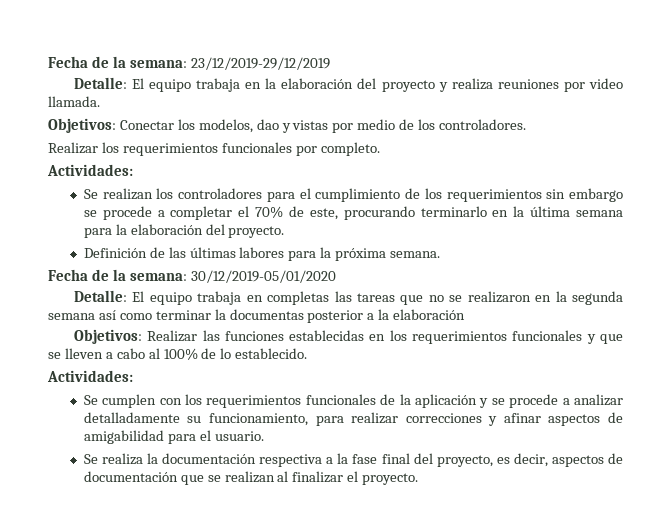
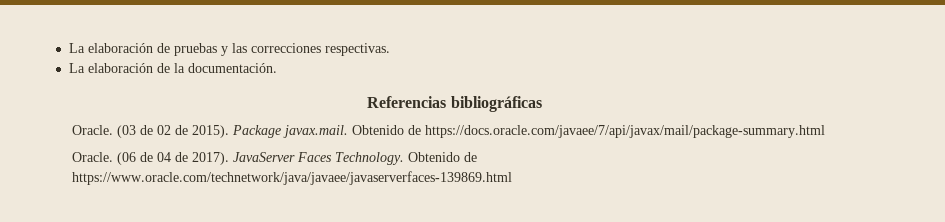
- Fecha de la semana: 23/12/2019-29/12/2019
- Detalle: El equipo trabaja en la elaboración del proyecto y realiza reuniones por video llamada.
- Objetivos: Conectar los modelos, dao y vistas por medio de los controladores.
- Realizar los requerimientos funcionales por completo.
- Actividades:
- Se realizan los controladores para el cumplimiento de los requerimientos sin embargo se procede a completar el 70% de este, procurando terminarlo en la última semana para la elaboración del proyecto.
- Definición de las últimas labores para la próxima semana.
- Fecha de la semana: 30/12/2019-05/01/2020
- Detalle: El equipo trabaja en completas las tareas que no se realizaron en la segunda semana así como terminar la documentas posterior a la elaboración
- Objetivos: Realizar las funciones establecidas en los requerimientos funcionales y que se lleven a cabo al 100% de lo establecido.
- Actividades:
- Se cumplen con los requerimientos funcionales de la aplicación y se procede a analizar detalladamente su funcionamiento, para realizar correcciones y afinar aspectos de amigabilidad para el usuario.
- Se realiza la documentación respectiva a la fase final del proyecto, es decir, aspectos de documentación que se realizan al finalizar el proyecto.
+ La elaboración de pruebas y las correcciones respectivas.
+ La elaboración de la documentación.
+ Referencias bibliográficas
+ Oracle. (03 de 02 de 2015). Package javax.mail. Obtenido de https://docs.oracle.com/javaee/7/api/javax/mail/package-summary.html
+ Oracle. (06 de 04 de 2017). JavaServer Faces Technology. Obtenido de https://www.oracle.com/technetwork/java/javaee/javaserverfaces-139869.html

